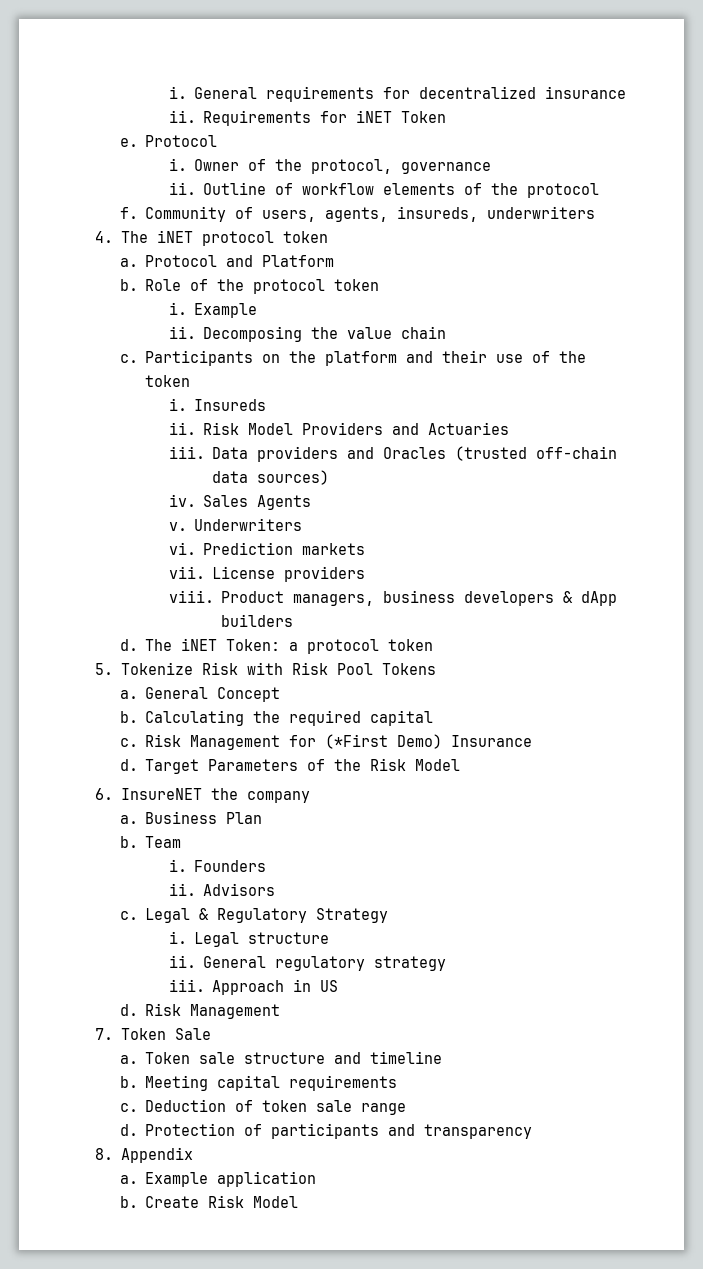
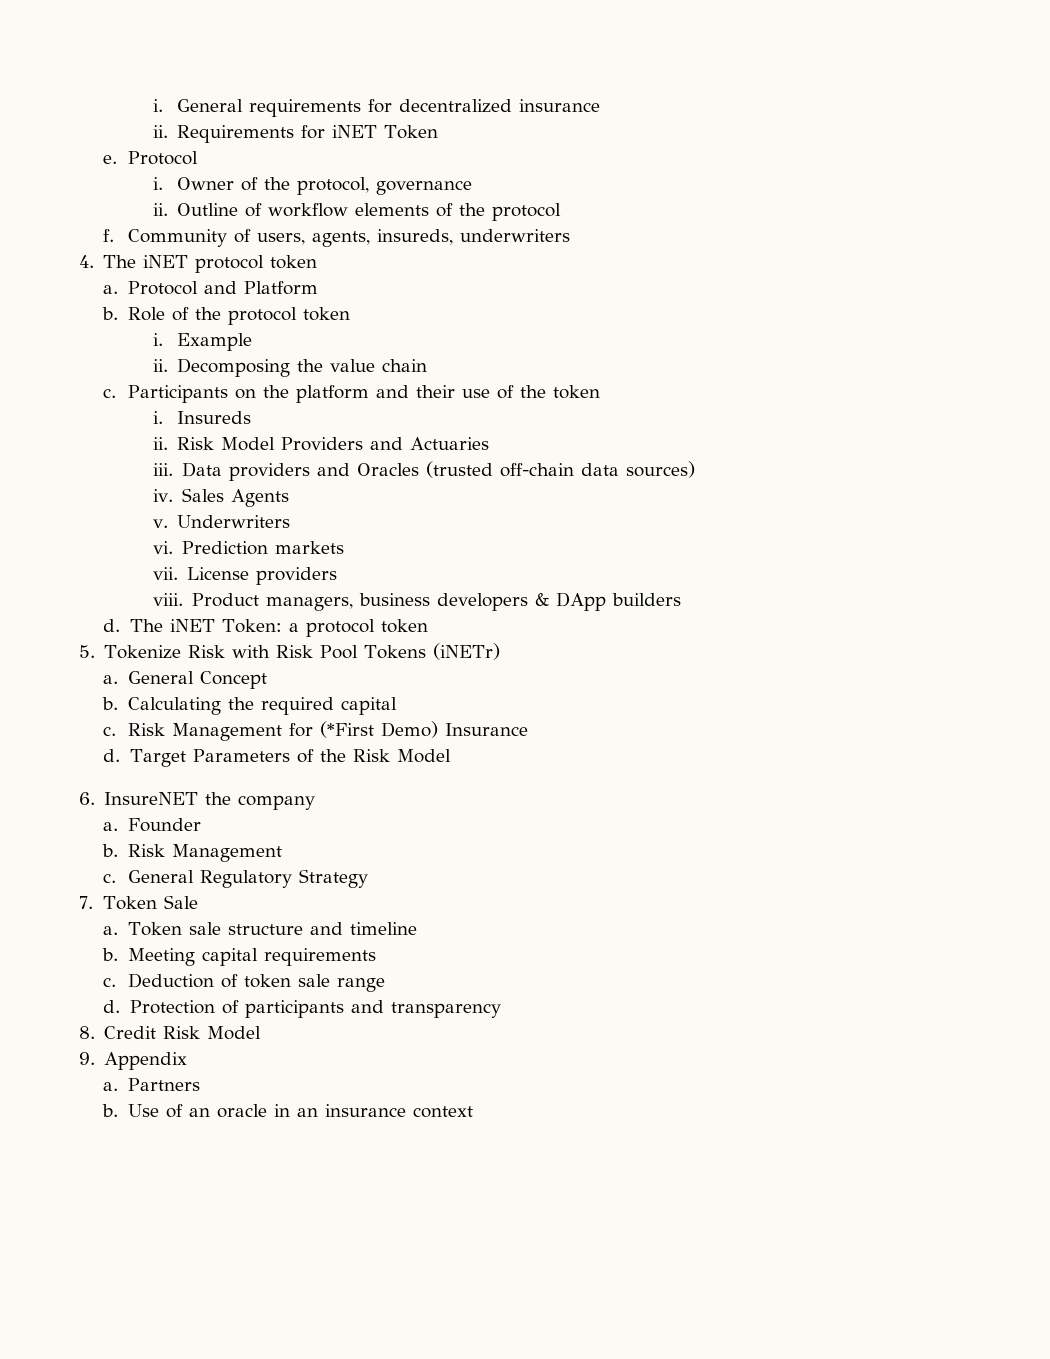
- Product managers, business developers & dApp builders
+ Product managers, business developers & DApp builders
- 5. Tokenize Risk with Risk Pool Tokens
+ 5. Tokenize Risk with Risk Pool Tokens (iNETr)
- Business Plan
- b. Team
- i. Founders
- ii. Advisors
- c. Legal & Regulatory Strategy
- i. Legal structure
- ii. General regulatory strategy
- iii. Approach in US
- d. Risk Management
+ Founder
+ b. Risk Management
+ c. General Regulatory Strategy
- 8. Appendix
+ 8. Credit Risk Model
+ 9. Appendix
- Example application
- b. Create Risk Model
+ Partners
+ b. Use of an oracle in an insurance context

